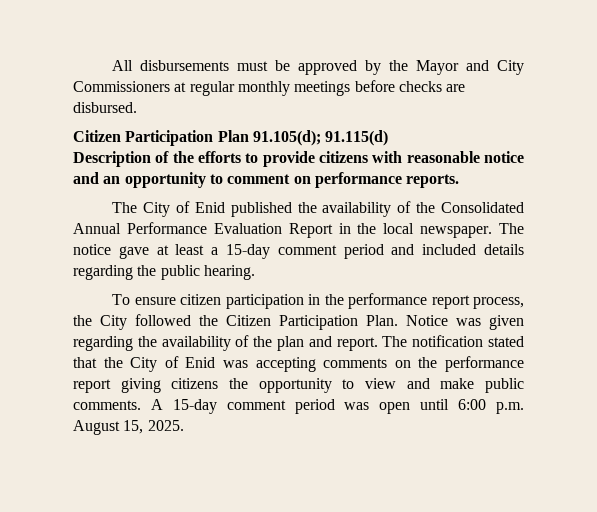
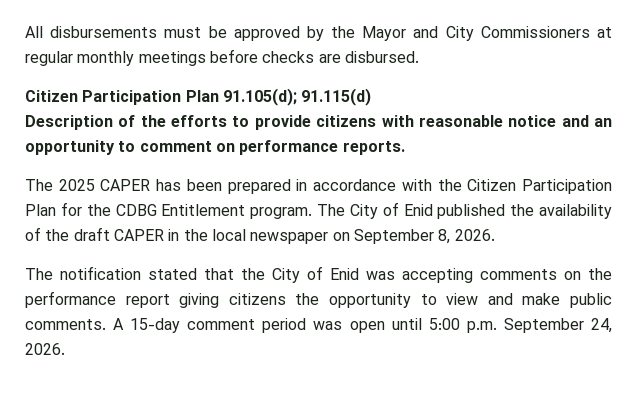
- The City of Enid published the availability of the Consolidated Annual Performance Evaluation Report in the local newspaper. The notice gave at least a 15-day comment period and included details regarding the public hearing.
- To ensure citizen participation in the performance report process, the City followed the Citizen Participation Plan. Notice was given regarding the availability of the plan and report. The notification stated that the City of Enid was accepting comments on the performance report giving citizens the opportunity to view and make public comments.
+ The 2025 CAPER has been prepared in accordance with the Citizen Participation Plan for the CDBG Entitlement program. The City of Enid published the availability of the draft CAPER in the local newspaper on September 8, 2026.
+ The notification stated that the City of Enid was accepting comments on the performance report giving citizens the opportunity to view and make public comments.
- A 15-day comment period was open until 6:00 p.m. August 15, 2025.
+ A 15-day comment period was open until 5:00 p.m. September 24, 2026.

